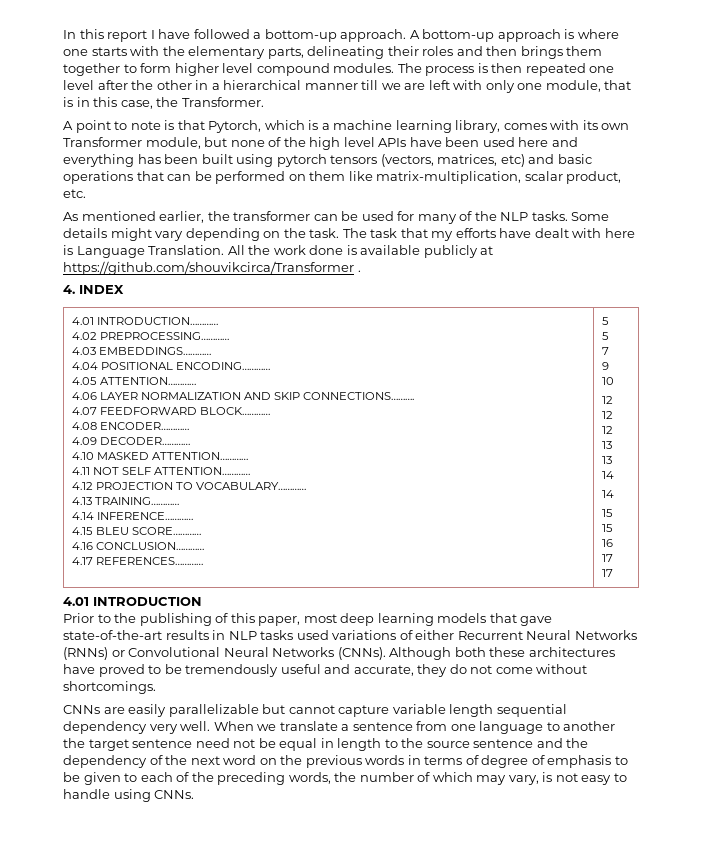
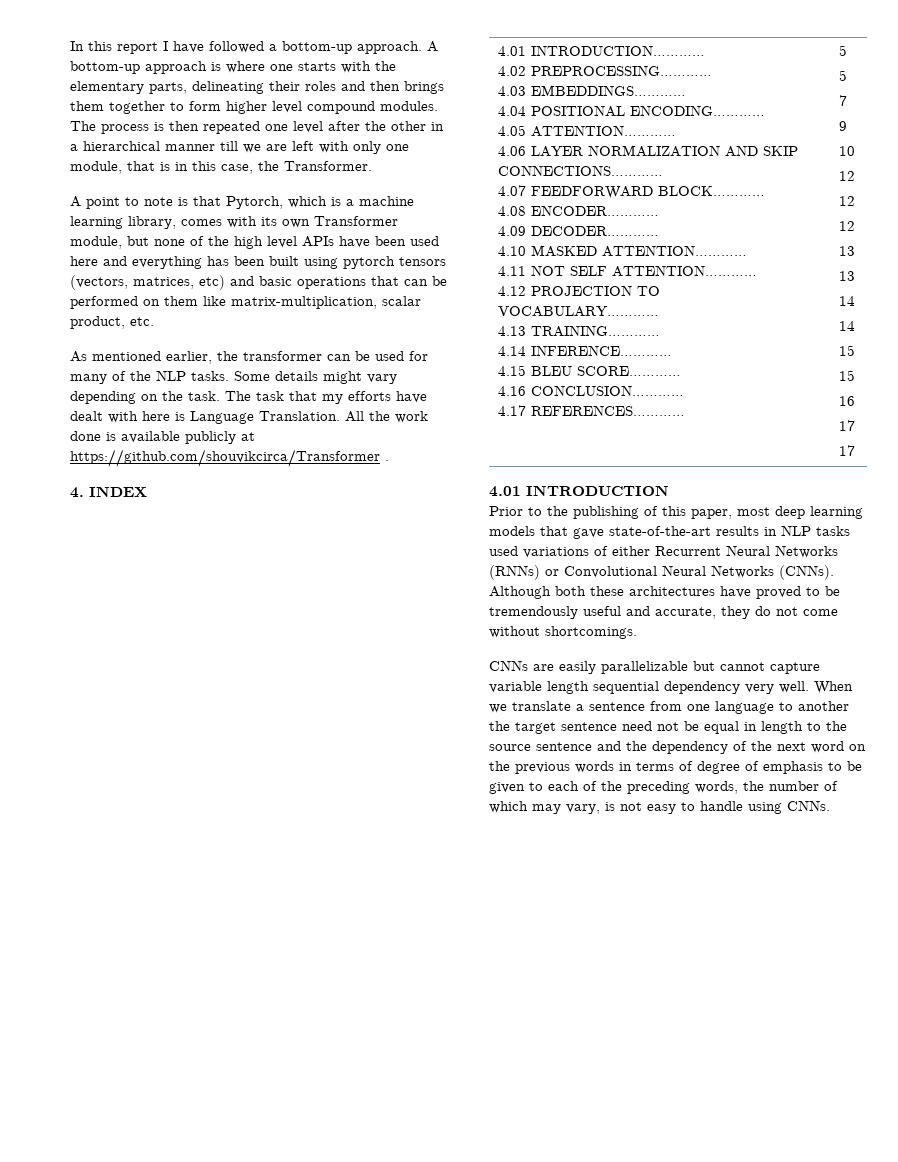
- 4.06 LAYER NORMALIZATION AND SKIP CONNECTIONS……….
+ 4.06 LAYER NORMALIZATION AND SKIP CONNECTIONS…………

